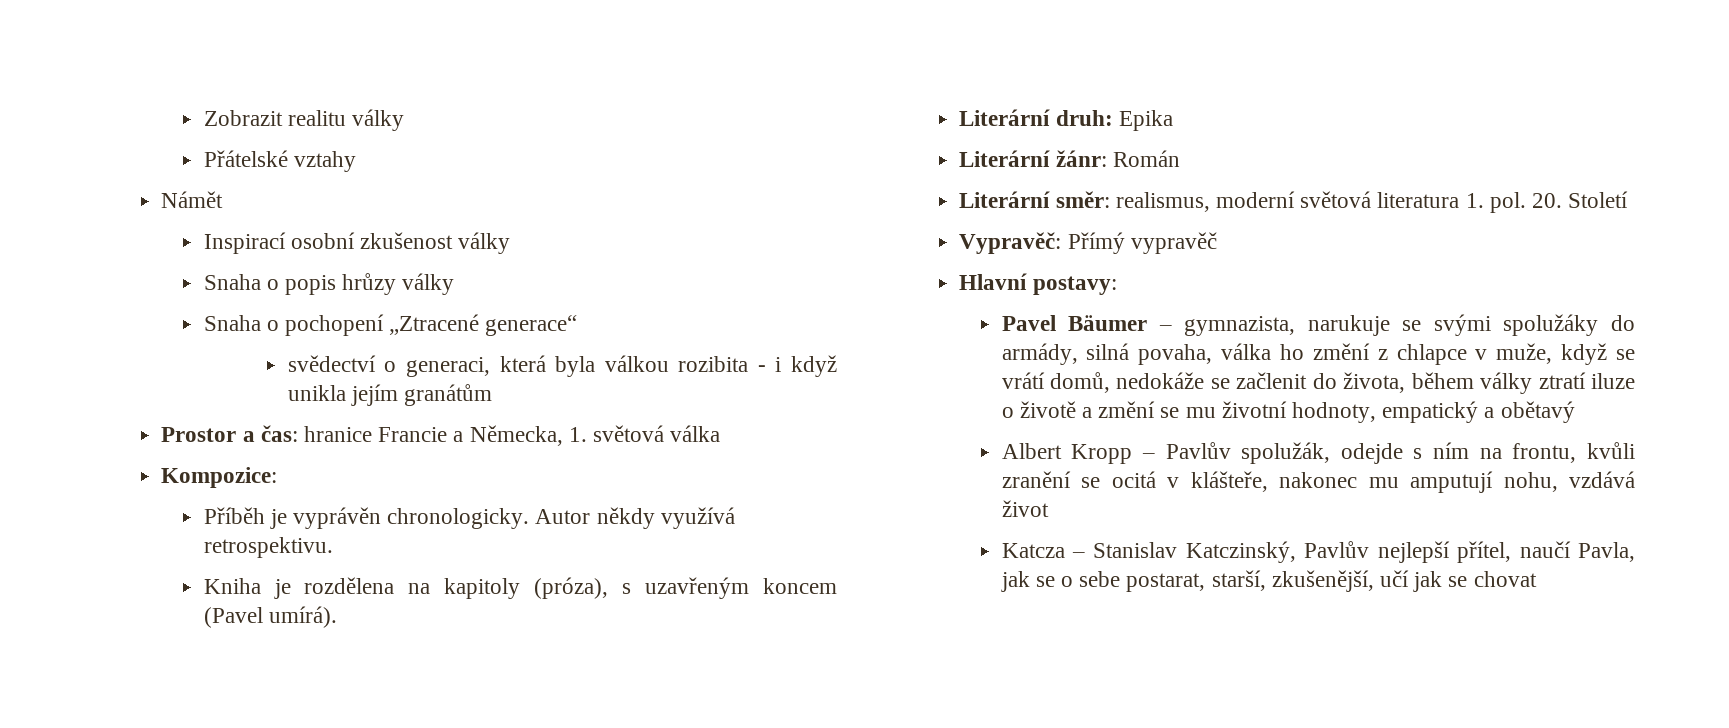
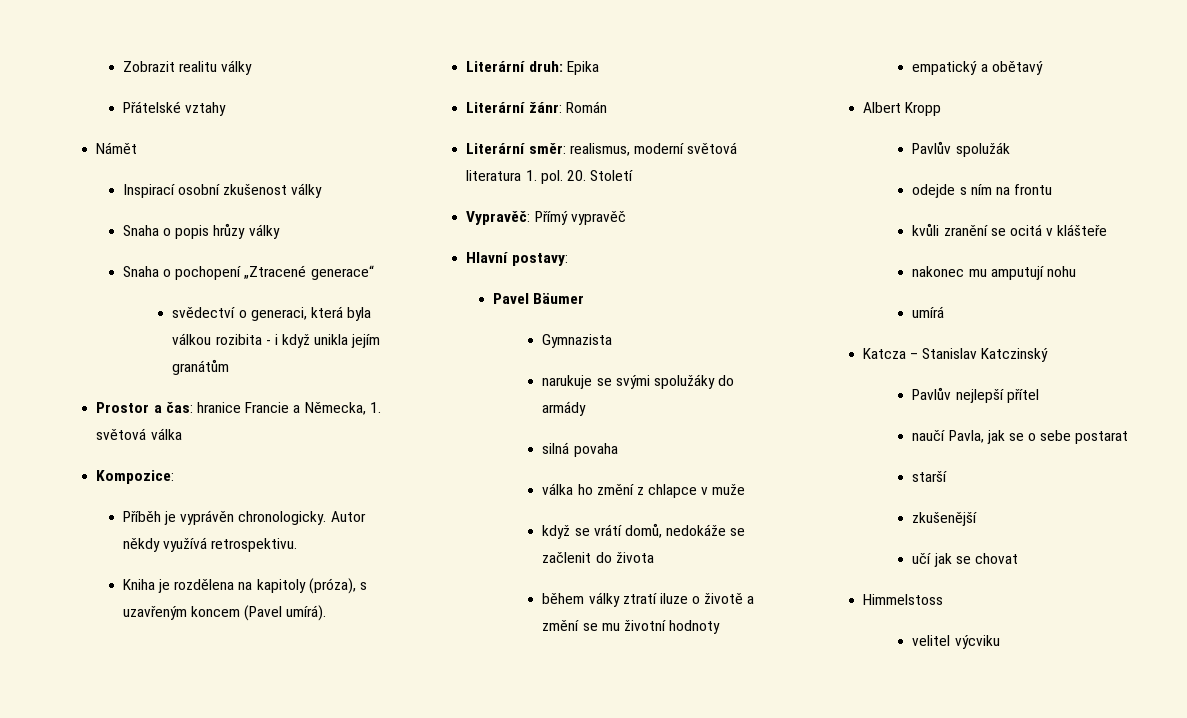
- Pavel Bäumer – gymnazista, narukuje se svými spolužáky do armády, silná povaha, válka ho změní z chlapce v muže, když se vrátí domů, nedokáže se začlenit do života, během války ztratí iluze o životě a změní se mu životní hodnoty, empatický a obětavý
+ Pavel Bäumer
+ Gymnazista
+ narukuje se svými spolužáky do armády
+ silná povaha
+ válka ho změní z chlapce v muže
+ když se vrátí domů, nedokáže se začlenit do života
+ během války ztratí iluze o životě a změní se mu životní hodnoty
+ empatický a obětavý
- Albert Kropp – Pavlův spolužák, odejde s ním na frontu, kvůli zranění se ocitá v klášteře, nakonec mu amputují nohu, vzdává život
+ Albert Kropp
+ Pavlův spolužák
+ odejde s ním na frontu
+ kvůli zranění se ocitá v klášteře
+ nakonec mu amputují nohu
+ umírá
- Katcza – Stanislav Katczinský, Pavlův nejlepší přítel, naučí Pavla, jak se o sebe postarat, starší, zkušenější, učí jak se chovat
+ Katcza – Stanislav Katczinský
+ Pavlův nejlepší přítel
+ naučí Pavla, jak se o sebe postarat
+ starší
+ zkušenější
+ učí jak se chovat
+ Himmelstoss
+ velitel výcviku

